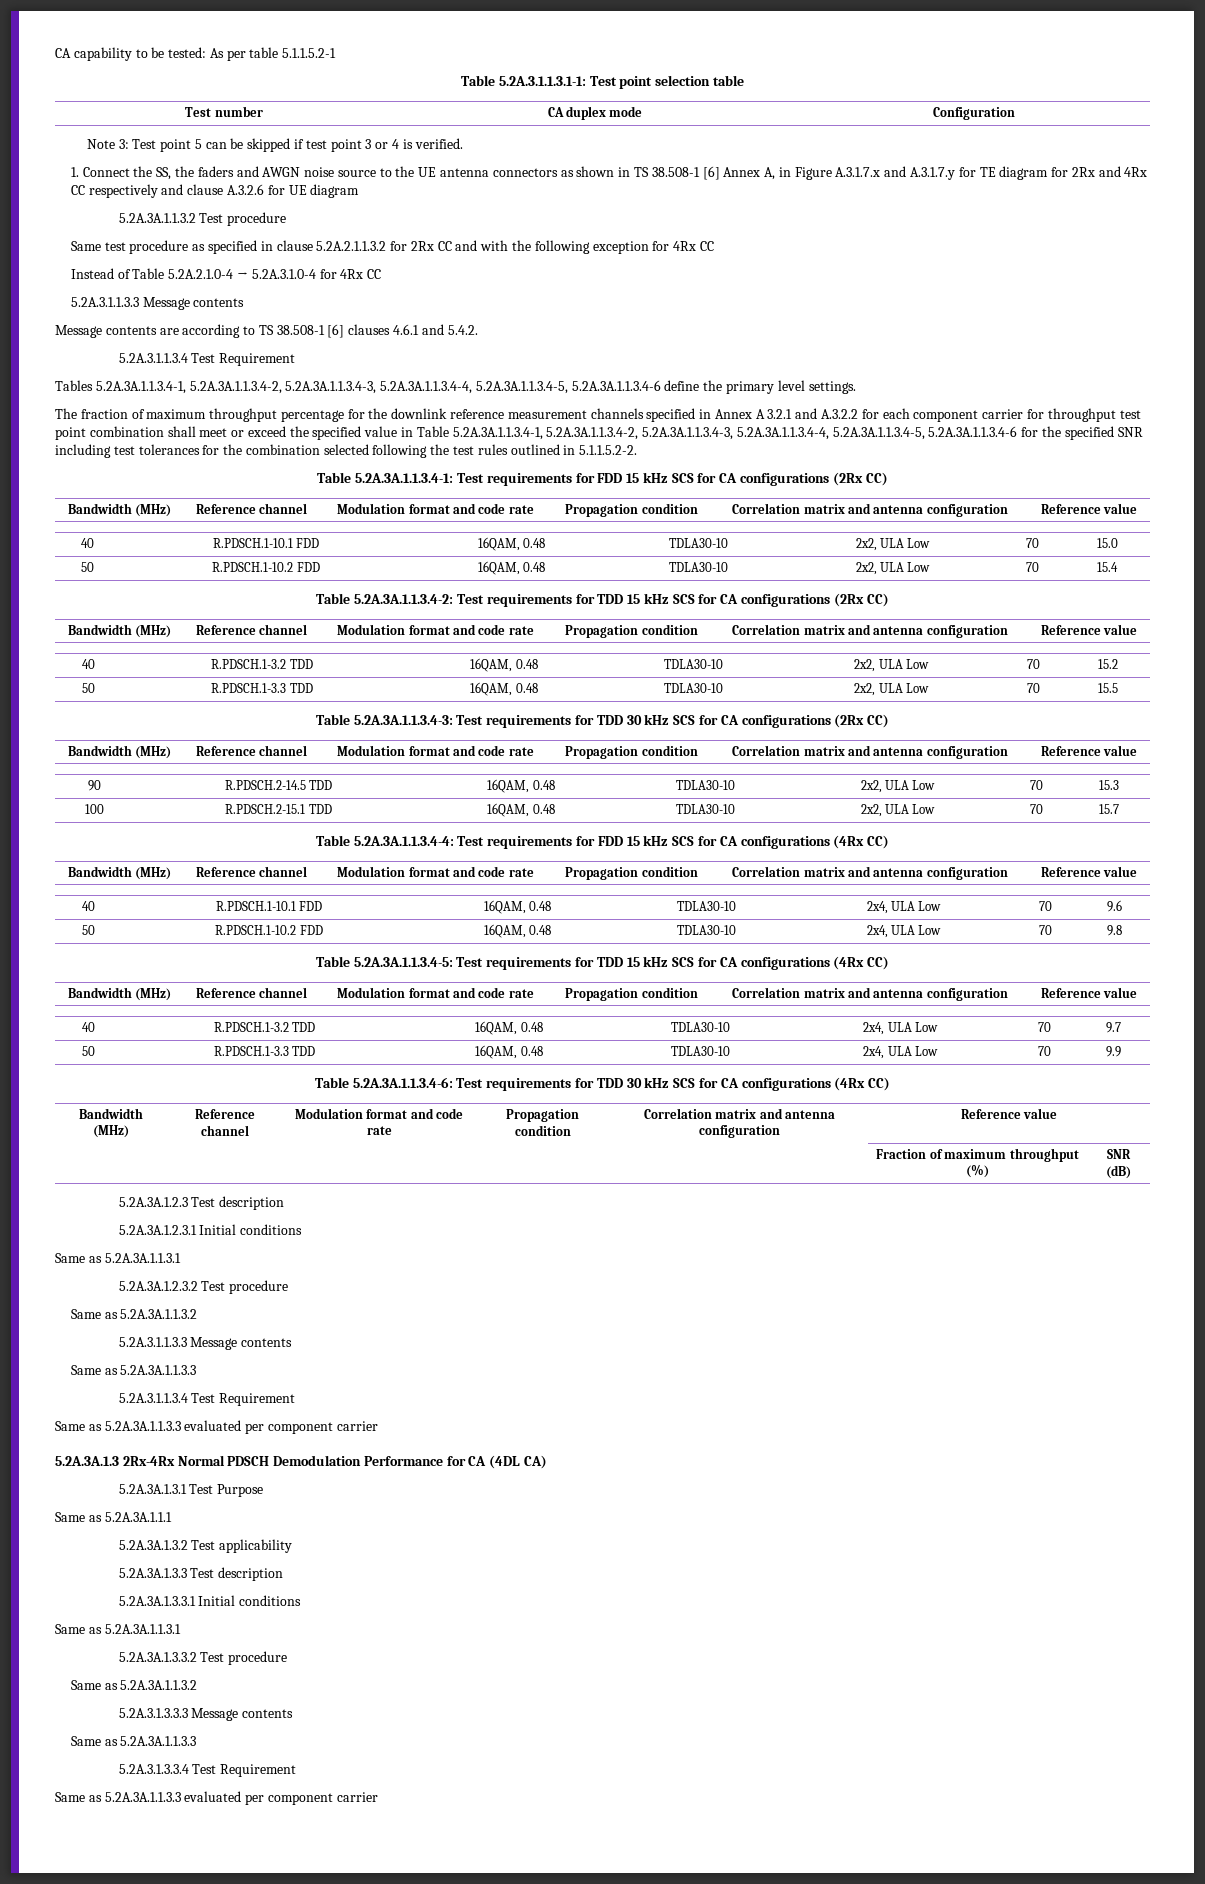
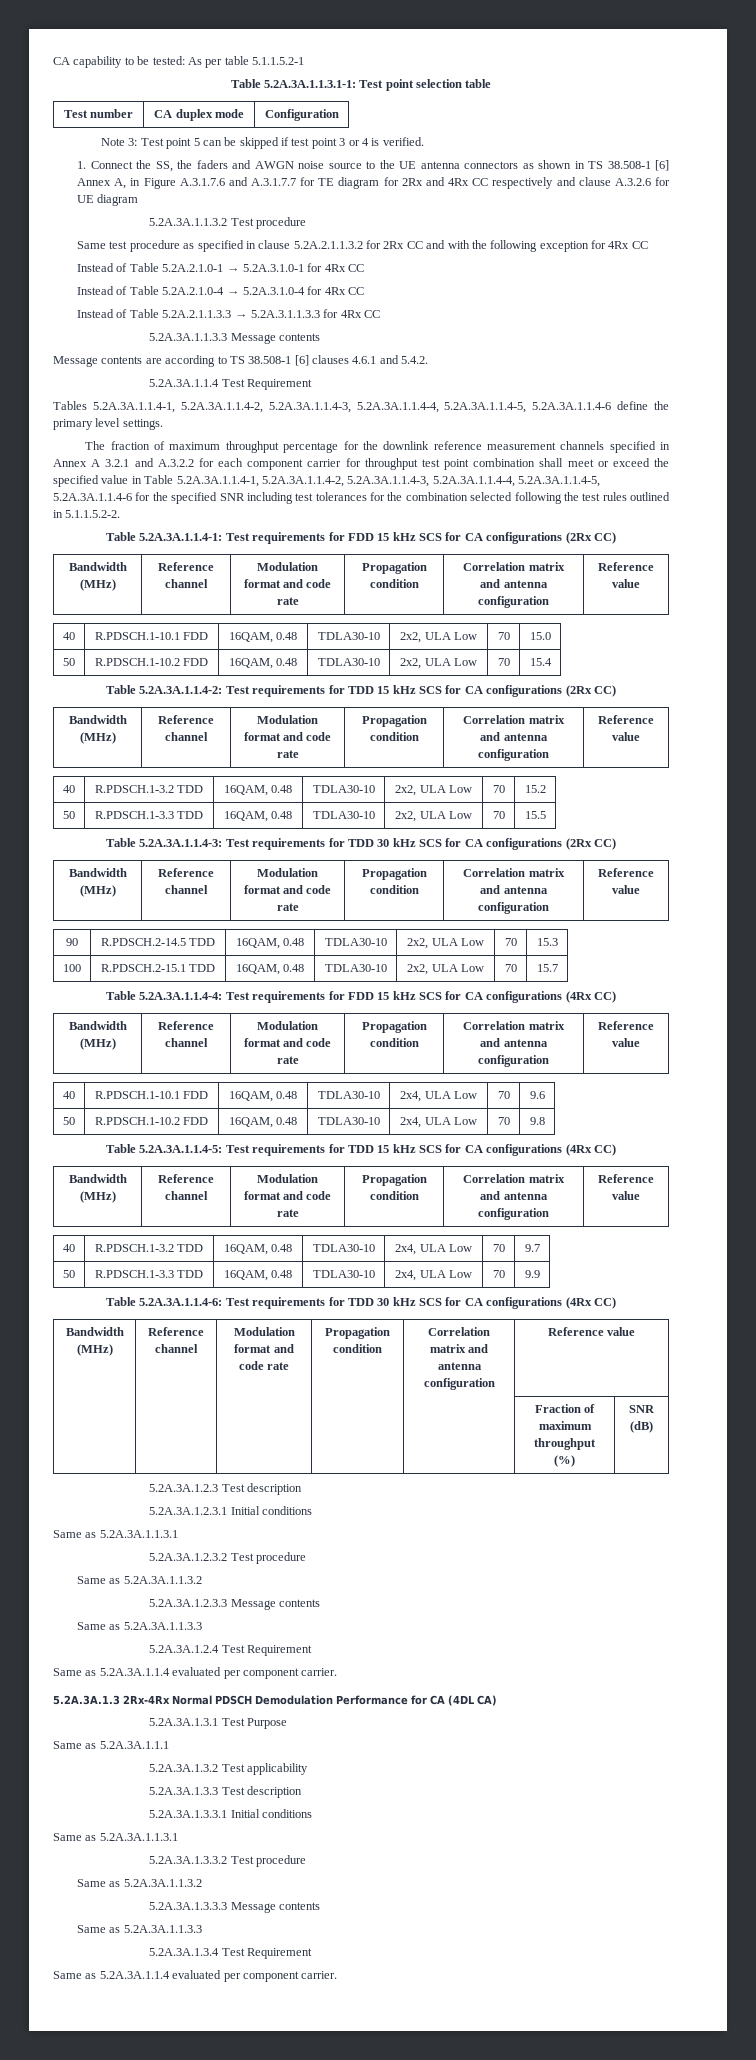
- Table 5.2A.3.1.1.3.1-1: Test point selection table
+ Table 5.2A.3A.1.1.3.1-1: Test point selection table
- 1. Connect the SS, the faders and AWGN noise source to the UE antenna connectors as shown in TS 38.508-1 [6] Annex A, in Figure A.3.1.7.x and A.3.1.7.y for TE diagram for 2Rx and 4Rx CC respectively and clause A.3.2.6 for UE diagram
+ 1. Connect the SS, the faders and AWGN noise source to the UE antenna connectors as shown in TS 38.508-1 [6] Annex A, in Figure A.3.1.7.6 and A.3.1.7.7 for TE diagram for 2Rx and 4Rx CC respectively and clause A.3.2.6 for UE diagram
+ Instead of Table 5.2A.2.1.0-1 → 5.2A.3.1.0-1 for 4Rx CC
  Instead of Table 5.2A.2.1.0-4 → 5.2A.3.1.0-4 for 4Rx CC
- 5.2A.3.1.1.3.3 Message contents
+ Instead of Table 5.2A.2.1.1.3.3 → 5.2A.3.1.1.3.3 for 4Rx CC
+ 5.2A.3A.1.1.3.3 Message contents
  Message contents are according to TS 38.508-1 [6] clauses 4.6.1 and 5.4.2.
- 5.2A.3.1.1.3.4 Test Requirement
+ 5.2A.3A.1.1.4 Test Requirement
- Tables 5.2A.3A.1.1.3.4-1, 5.2A.3A.1.1.3.4-2, 5.2A.3A.1.1.3.4-3, 5.2A.3A.1.1.3.4-4, 5.2A.3A.1.1.3.4-5, 5.2A.3A.1.1.3.4-6 define the primary level settings.
+ Tables 5.2A.3A.1.1.4-1, 5.2A.3A.1.1.4-2, 5.2A.3A.1.1.4-3, 5.2A.3A.1.1.4-4, 5.2A.3A.1.1.4-5, 5.2A.3A.1.1.4-6 define the primary level settings.
- The fraction of maximum throughput percentage for the downlink reference measurement channels specified in Annex A 3.2.1 and A.3.2.2 for each component carrier for throughput test point combination shall meet or exceed the specified value in Table 5.2A.3A.1.1.3.4-1, 5.2A.3A.1.1.3.4-2, 5.2A.3A.1.1.3.4-3, 5.2A.3A.1.1.3.4-4, 5.2A.3A.1.1.3.4-5, 5.2A.3A.1.1.3.4-6 for the specified SNR including test tolerances for the combination selected following the test rules outlined in 5.1.1.5.2-2.
+ The fraction of maximum throughput percentage for the downlink reference measurement channels specified in Annex A 3.2.1 and A.3.2.2 for each component carrier for throughput test point combination shall meet or exceed the specified value in Table 5.2A.3A.1.1.4-1, 5.2A.3A.1.1.4-2, 5.2A.3A.1.1.4-3, 5.2A.3A.1.1.4-4, 5.2A.3A.1.1.4-5, 5.2A.3A.1.1.4-6 for the specified SNR including test tolerances for the combination selected following the test rules outlined in 5.1.1.5.2-2.
- Table 5.2A.3A.1.1.3.4-1: Test requirements for FDD 15 kHz SCS for CA configurations (2Rx CC)
+ Table 5.2A.3A.1.1.4-1: Test requirements for FDD 15 kHz SCS for CA configurations (2Rx CC)
- Table 5.2A.3A.1.1.3.4-2: Test requirements for TDD 15 kHz SCS for CA configurations (2Rx CC)
+ Table 5.2A.3A.1.1.4-2: Test requirements for TDD 15 kHz SCS for CA configurations (2Rx CC)
- Table 5.2A.3A.1.1.3.4-3: Test requirements for TDD 30 kHz SCS for CA configurations (2Rx CC)
+ Table 5.2A.3A.1.1.4-3: Test requirements for TDD 30 kHz SCS for CA configurations (2Rx CC)
- Table 5.2A.3A.1.1.3.4-4: Test requirements for FDD 15 kHz SCS for CA configurations (4Rx CC)
+ Table 5.2A.3A.1.1.4-4: Test requirements for FDD 15 kHz SCS for CA configurations (4Rx CC)
- Table 5.2A.3A.1.1.3.4-5: Test requirements for TDD 15 kHz SCS for CA configurations (4Rx CC)
+ Table 5.2A.3A.1.1.4-5: Test requirements for TDD 15 kHz SCS for CA configurations (4Rx CC)
- Table 5.2A.3A.1.1.3.4-6: Test requirements for TDD 30 kHz SCS for CA configurations (4Rx CC)
+ Table 5.2A.3A.1.1.4-6: Test requirements for TDD 30 kHz SCS for CA configurations (4Rx CC)
  5.2A.3A.1.2.3.2 Test procedure
  Same as 5.2A.3A.1.1.3.2
- 5.2A.3.1.1.3.3 Message contents
+ 5.2A.3A.1.2.3.3 Message contents
  Same as 5.2A.3A.1.1.3.3
- 5.2A.3.1.1.3.4 Test Requirement
- Same as 5.2A.3A.1.1.3.3 evaluated per component carrier
+ 5.2A.3A.1.2.4 Test Requirement
+ Same as 5.2A.3A.1.1.4 evaluated per component carrier.
- 5.2A.3.1.3.3.3 Message contents
+ 5.2A.3A.1.3.3.3 Message contents
  Same as 5.2A.3A.1.1.3.3
- 5.2A.3.1.3.3.4 Test Requirement
- Same as 5.2A.3A.1.1.3.3 evaluated per component carrier
+ 5.2A.3A.1.3.4 Test Requirement
+ Same as 5.2A.3A.1.1.4 evaluated per component carrier.

